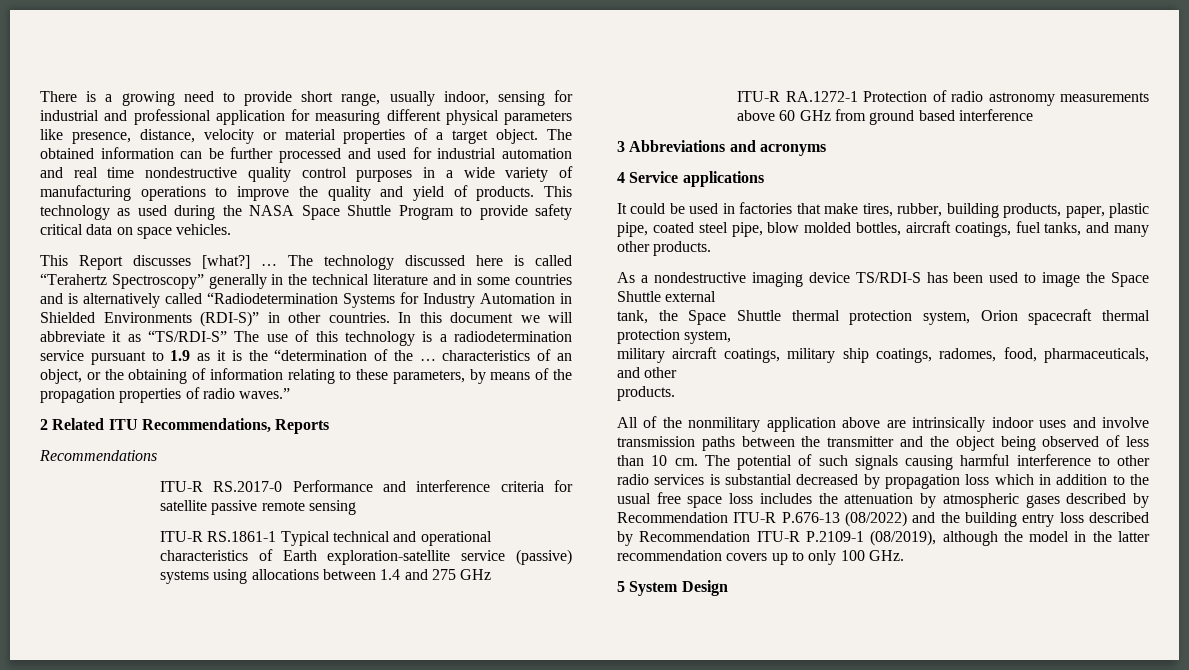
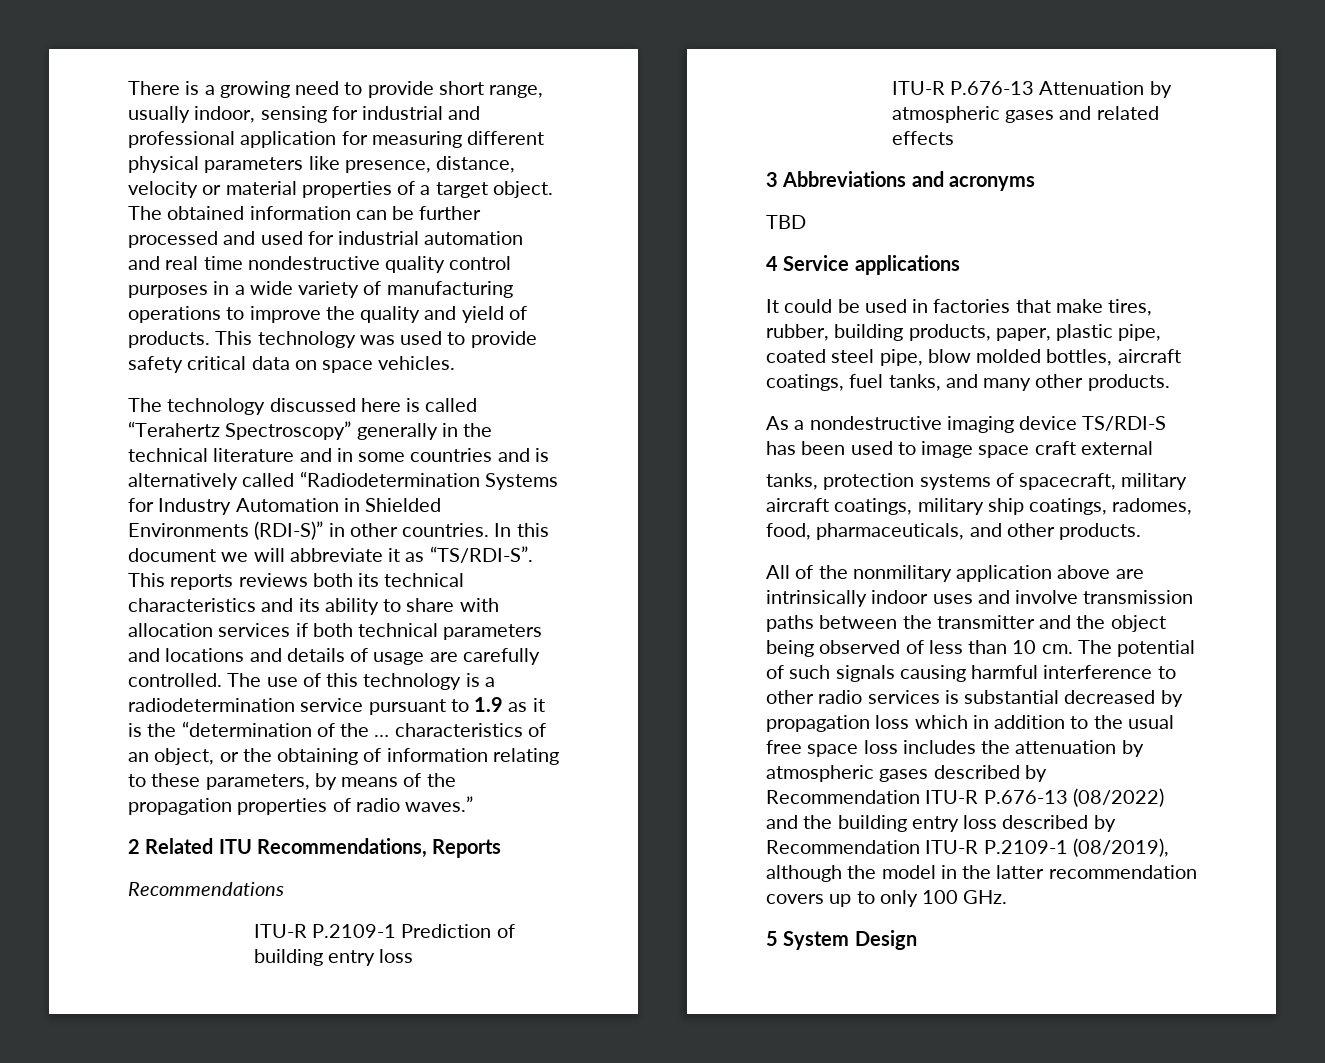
- This technology as used during the NASA Space Shuttle Program to provide safety critical data on space vehicles.
+ This technology was used to provide safety critical data on space vehicles.
- This Report discusses [what?] …
- In this document we will abbreviate it as “TS/RDI-S” The use of this technology is a radiodetermination service pursuant to 1.9 as it is the “determination of the … characteristics of an object, or the obtaining of information relating to these parameters, by means of the propagation properties of radio waves.”
+ In this document we will abbreviate it as “TS/RDI-S”. This reports reviews both its technical characteristics and its ability to share with allocation services if both technical parameters and locations and details of usage are carefully controlled. The use of this technology is a radiodetermination service pursuant to 1.9 as it is the “determination of the … characteristics of an object, or the obtaining of information relating to these parameters, by means of the propagation properties of radio waves.”
- ITU-R RS.2017-0 Performance and interference criteria for satellite passive remote sensing
- ITU-R RS.1861-1 Typical technical and operational characteristics of Earth exploration-satellite service (passive) systems using allocations between 1.4 and 275 GHz
- ITU-R RA.1272-1 Protection of radio astronomy measurements above 60 GHz from ground based interference
+ ITU-R P.2109-1 Prediction of building entry loss
+ ITU-R P.676-13 Attenuation by atmospheric gases and related effects
+ TBD
- As a nondestructive imaging device TS/RDI-S has been used to image the Space Shuttle external
- tank, the Space Shuttle thermal protection system, Orion spacecraft thermal protection system,
- military aircraft coatings, military ship coatings, radomes, food, pharmaceuticals, and other
- products.
+ As a nondestructive imaging device TS/RDI-S has been used to image space craft external
+ tanks, protection systems of spacecraft, military aircraft coatings, military ship coatings, radomes, food, pharmaceuticals, and other products.

